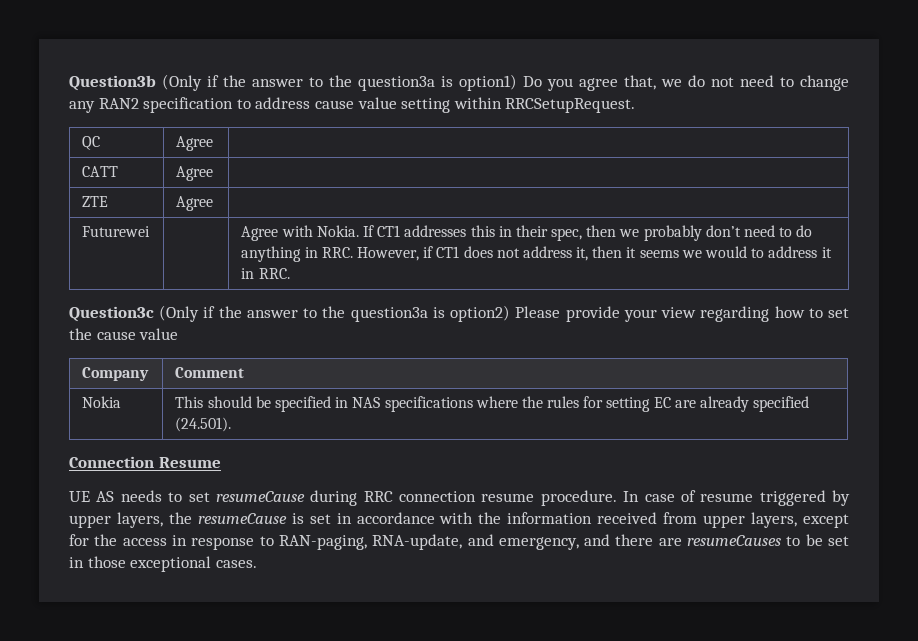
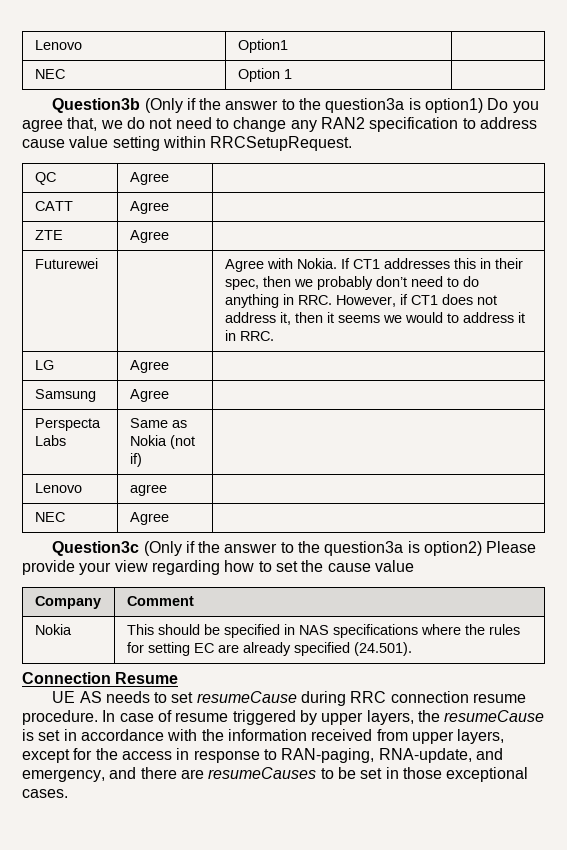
+ Lenovo | Option1 |
+ NEC | Option 1 |
+ LG | Agree |
+ Samsung | Agree |
+ Perspecta Labs | Same as Nokia (not if) |
+ Lenovo | agree |
+ NEC | Agree |

